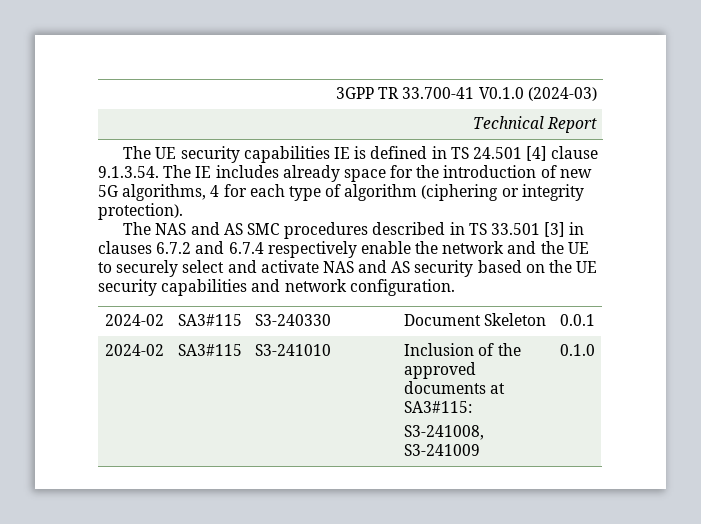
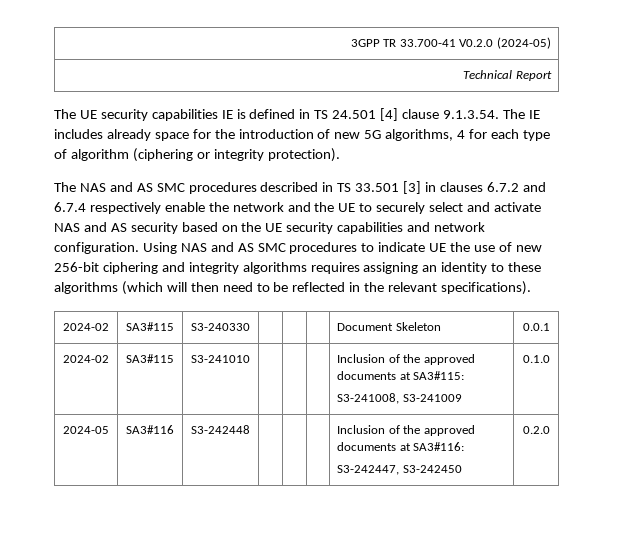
- 3GPP TR 33.700-41 V0.1.0 (2024-03)
+ 3GPP TR 33.700-41 V0.2.0 (2024-05)
+ Using NAS and AS SMC procedures to indicate UE the use of new 256-bit ciphering and integrity algorithms requires assigning an identity to these algorithms (which will then need to be reflected in the relevant specifications).
+ 2024-05 | SA3#116 | S3-242448 | | | | Inclusion of the approved documents at SA3#116:
+ S3-242447, S3-242450 | 0.2.0

